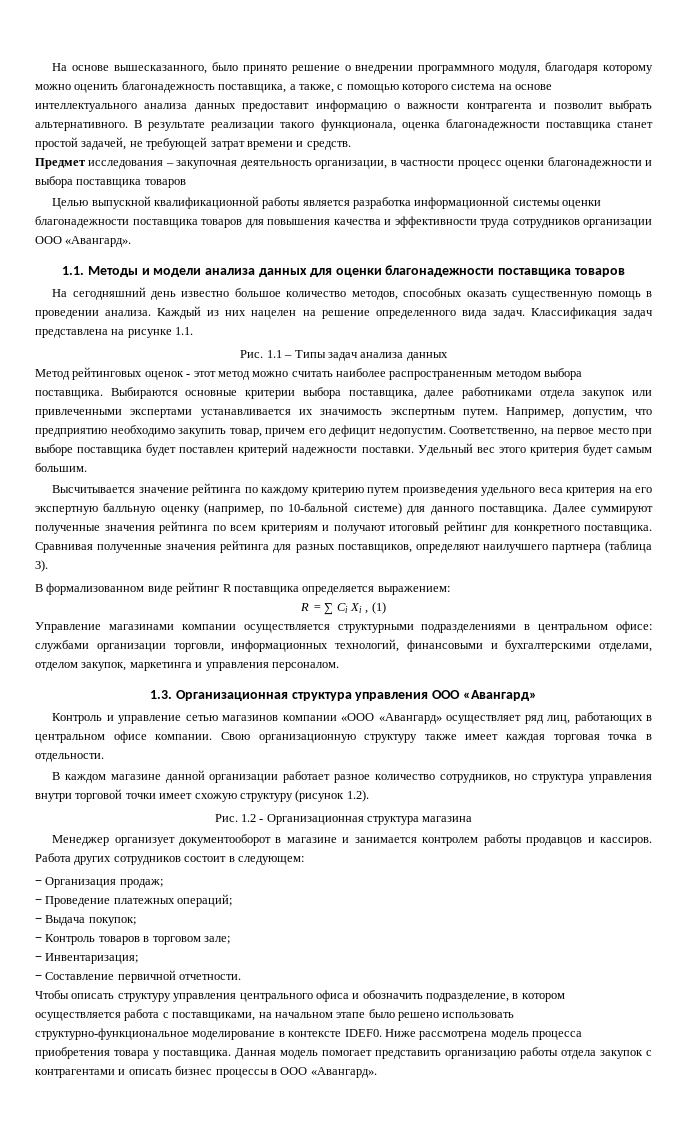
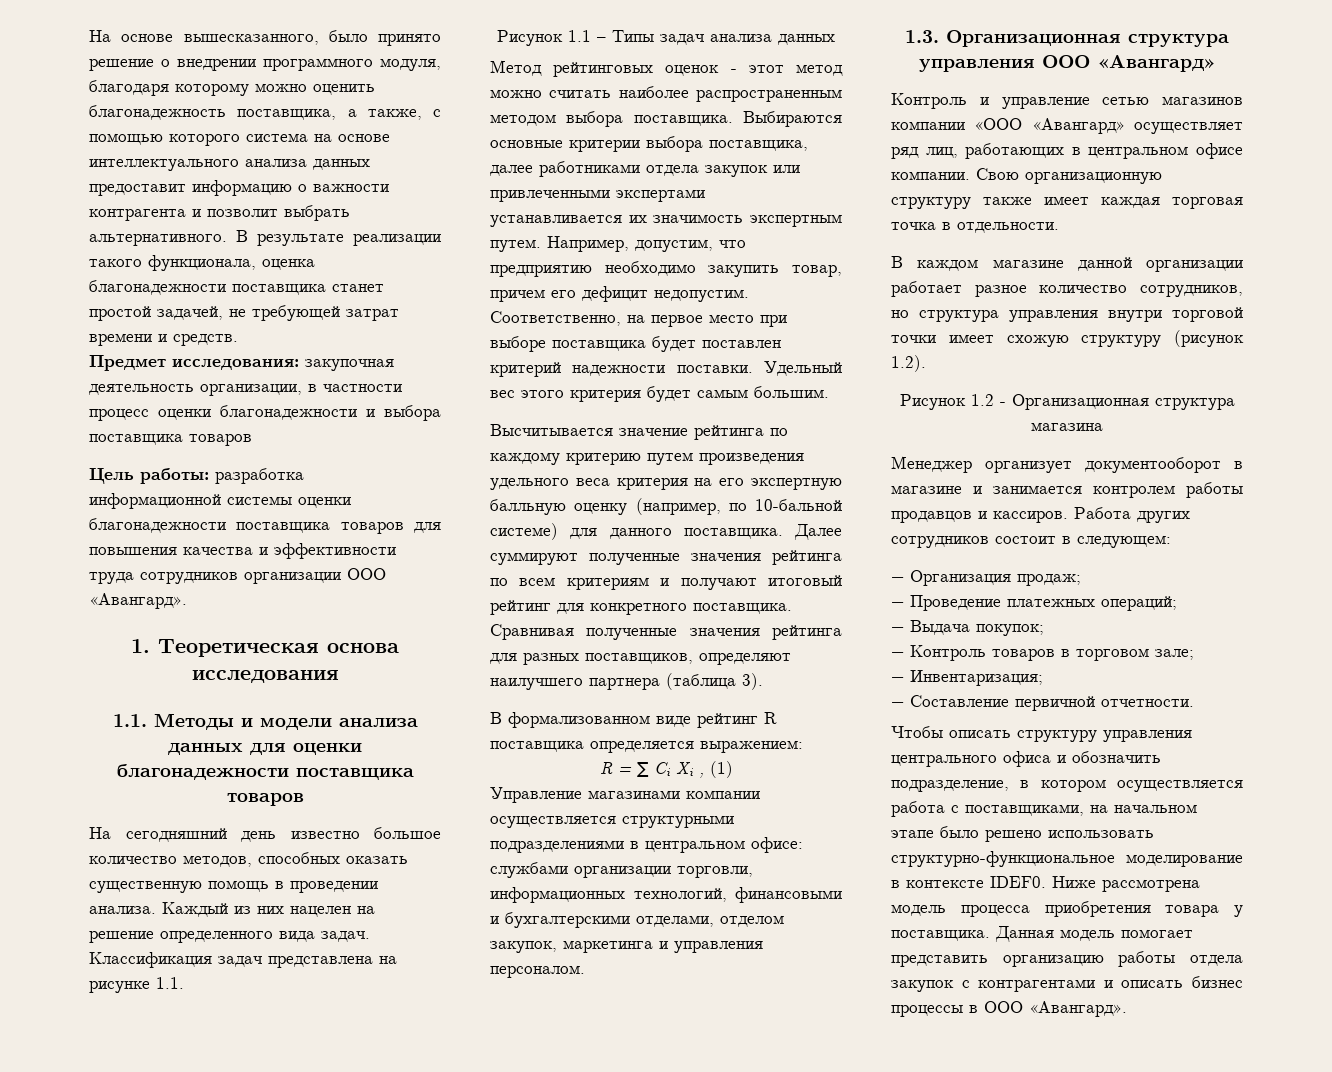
- Предмет исследования – закупочная деятельность организации, в частности процесс оценки благонадежности и выбора поставщика товаров
+ Предмет исследования: закупочная деятельность организации, в частности процесс оценки благонадежности и выбора поставщика товаров
- Целью выпускной квалификационной работы является разработка информационной системы оценки благонадежности поставщика товаров для повышения качества и эффективности труда сотрудников организации ООО «Авангард».
+ Цель работы: разработка информационной системы оценки благонадежности поставщика товаров для повышения качества и эффективности труда сотрудников организации ООО «Авангард».
+ 1. Теоретическая основа исследования
- Рис. 1.1 – Типы задач анализа данных
+ Рисунок 1.1 – Типы задач анализа данных
- Рис. 1.2 - Организационная структура магазина
+ Рисунок 1.2 - Организационная структура магазина

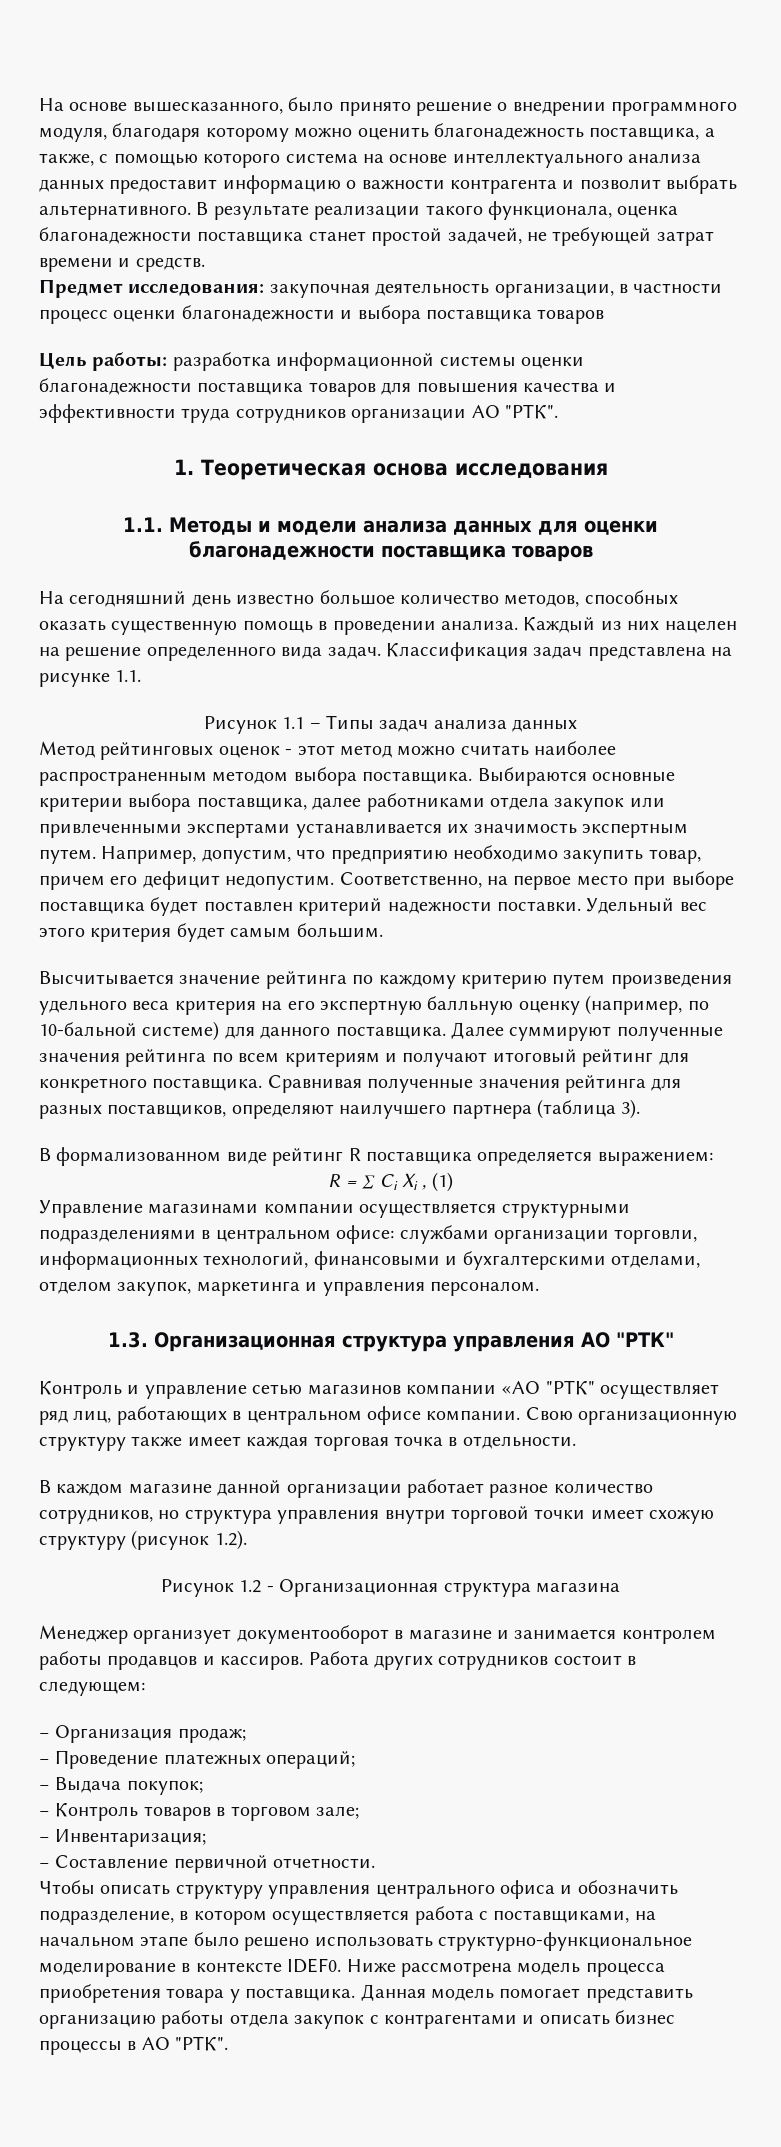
- Цель работы: разработка информационной системы оценки благонадежности поставщика товаров для повышения качества и эффективности труда сотрудников организации ООО «Авангард».
+ Цель работы: разработка информационной системы оценки благонадежности поставщика товаров для повышения качества и эффективности труда сотрудников организации АО "РТК".
- 1.3. Организационная структура управления ООО «Авангард»
+ 1.3. Организационная структура управления АО "РТК"
- Контроль и управление сетью магазинов компании «ООО «Авангард» осуществляет ряд лиц, работающих в центральном офисе компании.
+ Контроль и управление сетью магазинов компании «АО "РТК" осуществляет ряд лиц, работающих в центральном офисе компании.
- Данная модель помогает представить организацию работы отдела закупок с контрагентами и описать бизнес процессы в ООО «Авангард».
+ Данная модель помогает представить организацию работы отдела закупок с контрагентами и описать бизнес процессы в АО "РТК".

